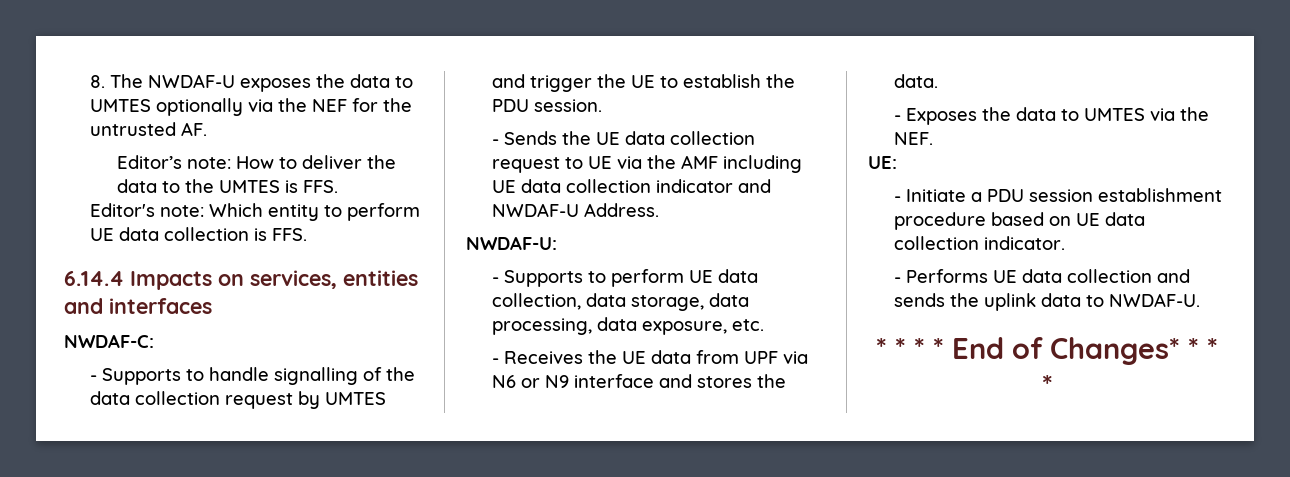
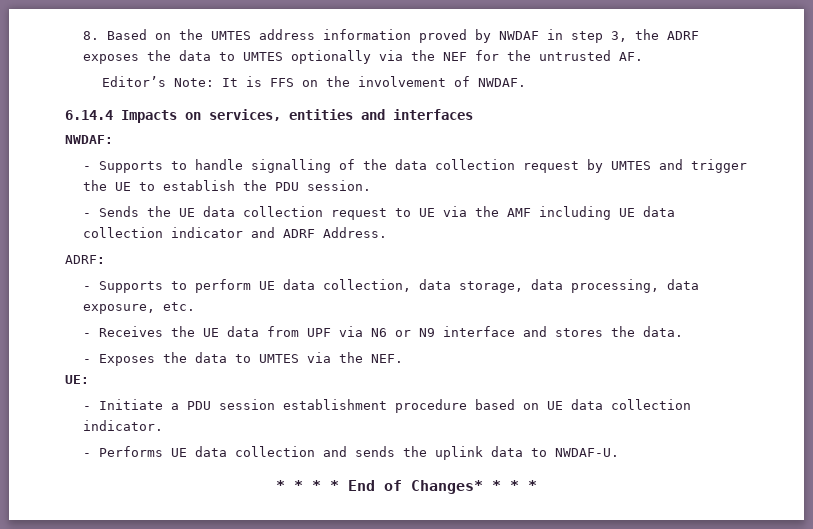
- 8. The NWDAF-U exposes the data to UMTES optionally via the NEF for the untrusted AF.
+ 8. Based on the UMTES address information proved by NWDAF in step 3, the ADRF exposes the data to UMTES optionally via the NEF for the untrusted AF.
- Editor’s note: How to deliver the data to the UMTES is FFS.
- Editor's note: Which entity to perform UE data collection is FFS.
+ Editor’s Note: It is FFS on the involvement of NWDAF.
- NWDAF-C:
+ NWDAF:
- - Sends the UE data collection request to UE via the AMF including UE data collection indicator and NWDAF-U Address.
+ - Sends the UE data collection request to UE via the AMF including UE data collection indicator and ADRF Address.
- NWDAF-U:
+ ADRF:

